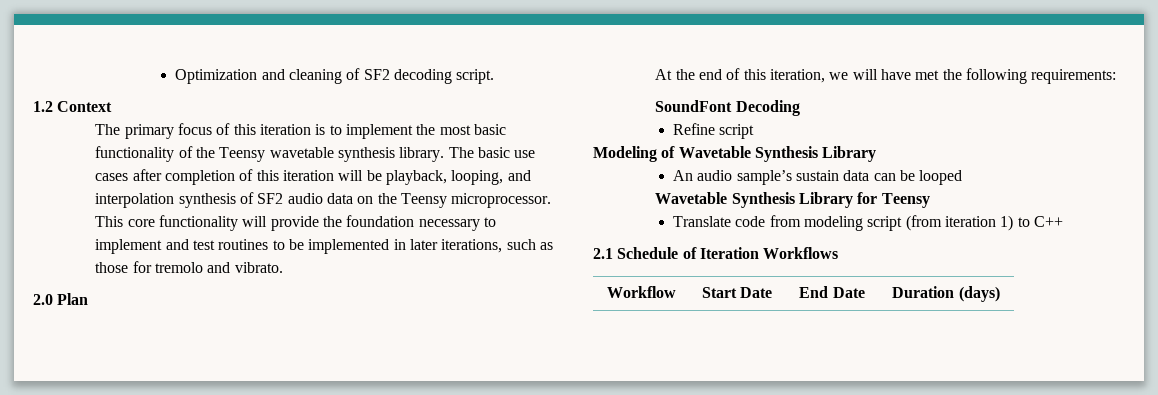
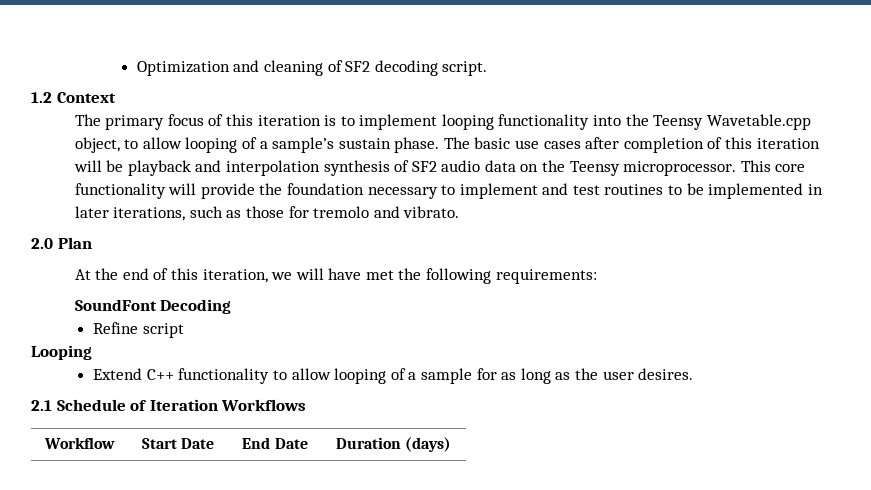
- The primary focus of this iteration is to implement the most basic functionality of the Teensy wavetable synthesis library.
+ The primary focus of this iteration is to implement looping functionality into the Teensy Wavetable.cpp object, to allow looping of a sample’s sustain phase.
- The basic use cases after completion of this iteration will be playback, looping, and interpolation synthesis of SF2 audio data on the Teensy microprocessor.
+ The basic use cases after completion of this iteration will be playback and interpolation synthesis of SF2 audio data on the Teensy microprocessor.
- Modeling of Wavetable Synthesis Library
- An audio sample’s sustain data can be looped
- Wavetable Synthesis Library for Teensy
- Translate code from modeling script (from iteration 1) to C++
+ Looping
+ Extend C++ functionality to allow looping of a sample for as long as the user desires.

